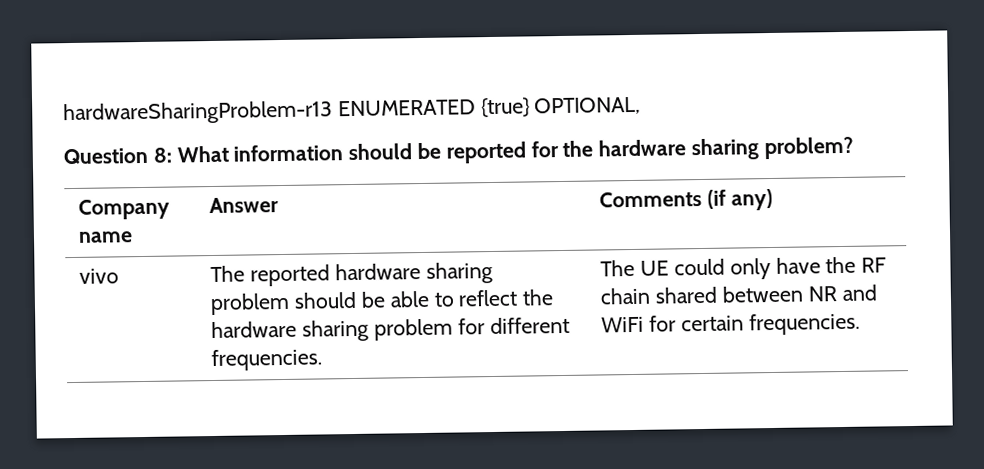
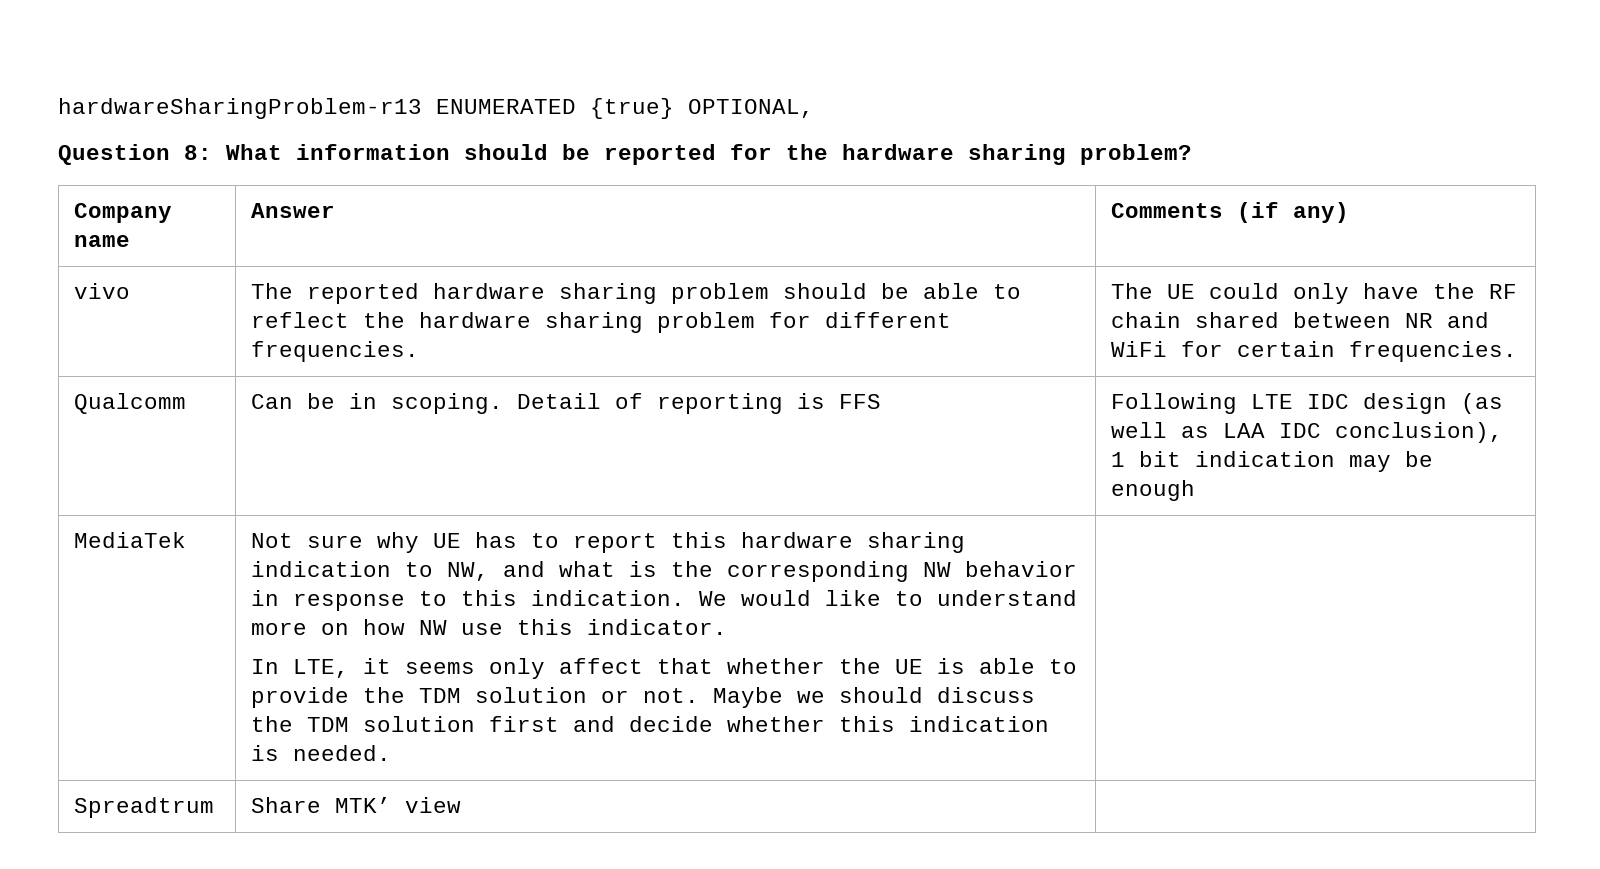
+ Qualcomm | Can be in scoping. Detail of reporting is FFS | Following LTE IDC design (as well as LAA IDC conclusion), 1 bit indication may be enough
+ MediaTek | Not sure why UE has to report this hardware sharing indication to NW, and what is the corresponding NW behavior in response to this indication. We would like to understand more on how NW use this indicator.
+ In LTE, it seems only affect that whether the UE is able to provide the TDM solution or not. Maybe we should discuss the TDM solution first and decide whether this indication is needed. |
+ Spreadtrum | Share MTK’ view |

